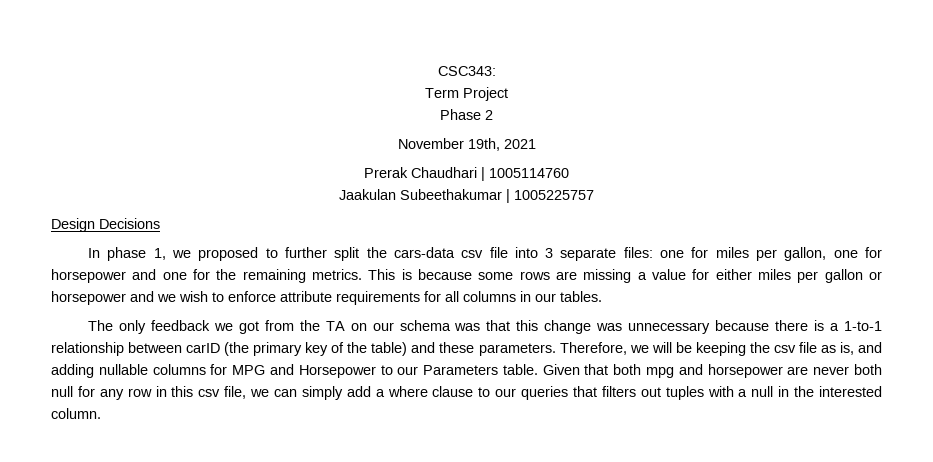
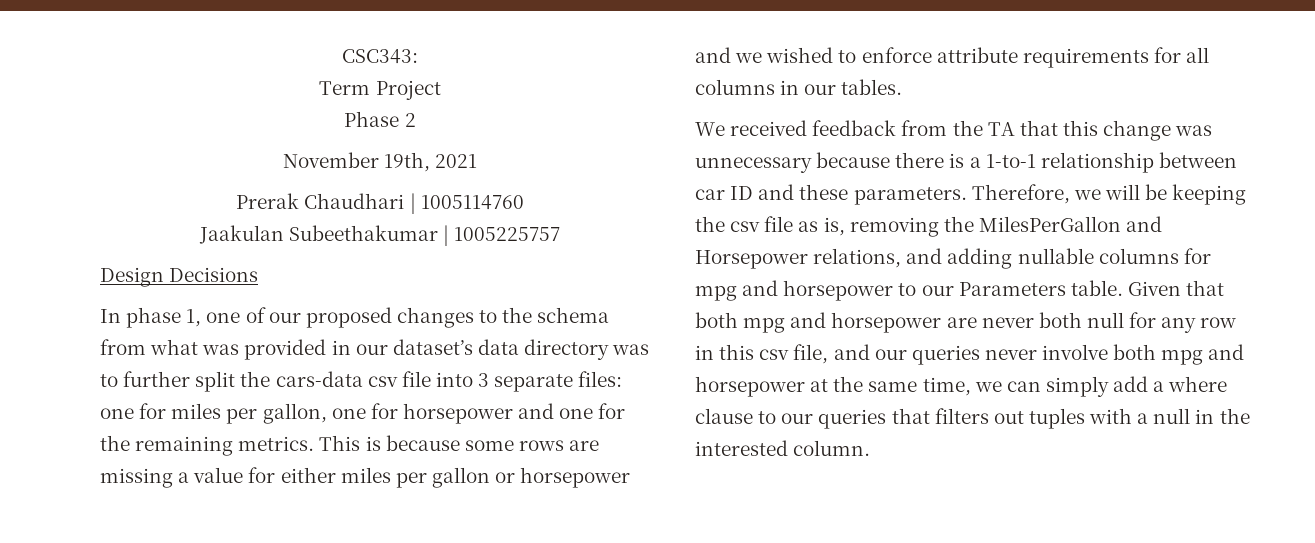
- In phase 1, we proposed to further split the cars-data csv file into 3 separate files: one for miles per gallon, one for horsepower and one for the remaining metrics.
+ In phase 1, one of our proposed changes to the schema from what was provided in our dataset’s data directory was to further split the cars-data csv file into 3 separate files: one for miles per gallon, one for horsepower and one for the remaining metrics.
- This is because some rows are missing a value for either miles per gallon or horsepower and we wish to enforce attribute requirements for all columns in our tables.
+ This is because some rows are missing a value for either miles per gallon or horsepower and we wished to enforce attribute requirements for all columns in our tables.
- The only feedback we got from the TA on our schema was that this change was unnecessary because there is a 1-to-1 relationship between carID (the primary key of the table) and these parameters.
+ We received feedback from the TA that this change was unnecessary because there is a 1-to-1 relationship between car ID and these parameters.
- Therefore, we will be keeping the csv file as is, and adding nullable columns for MPG and Horsepower to our Parameters table.
+ Therefore, we will be keeping the csv file as is, removing the MilesPerGallon and Horsepower relations, and adding nullable columns for mpg and horsepower to our Parameters table.
- Given that both mpg and horsepower are never both null for any row in this csv file, we can simply add a where clause to our queries that filters out tuples with a null in the interested column.
+ Given that both mpg and horsepower are never both null for any row in this csv file, and our queries never involve both mpg and horsepower at the same time, we can simply add a where clause to our queries that filters out tuples with a null in the interested column.

